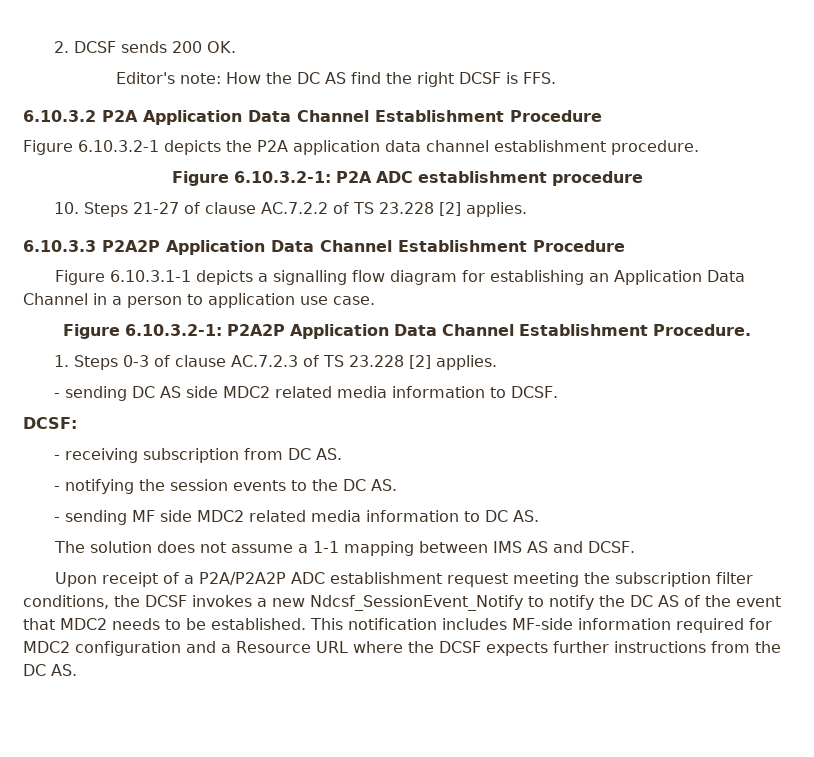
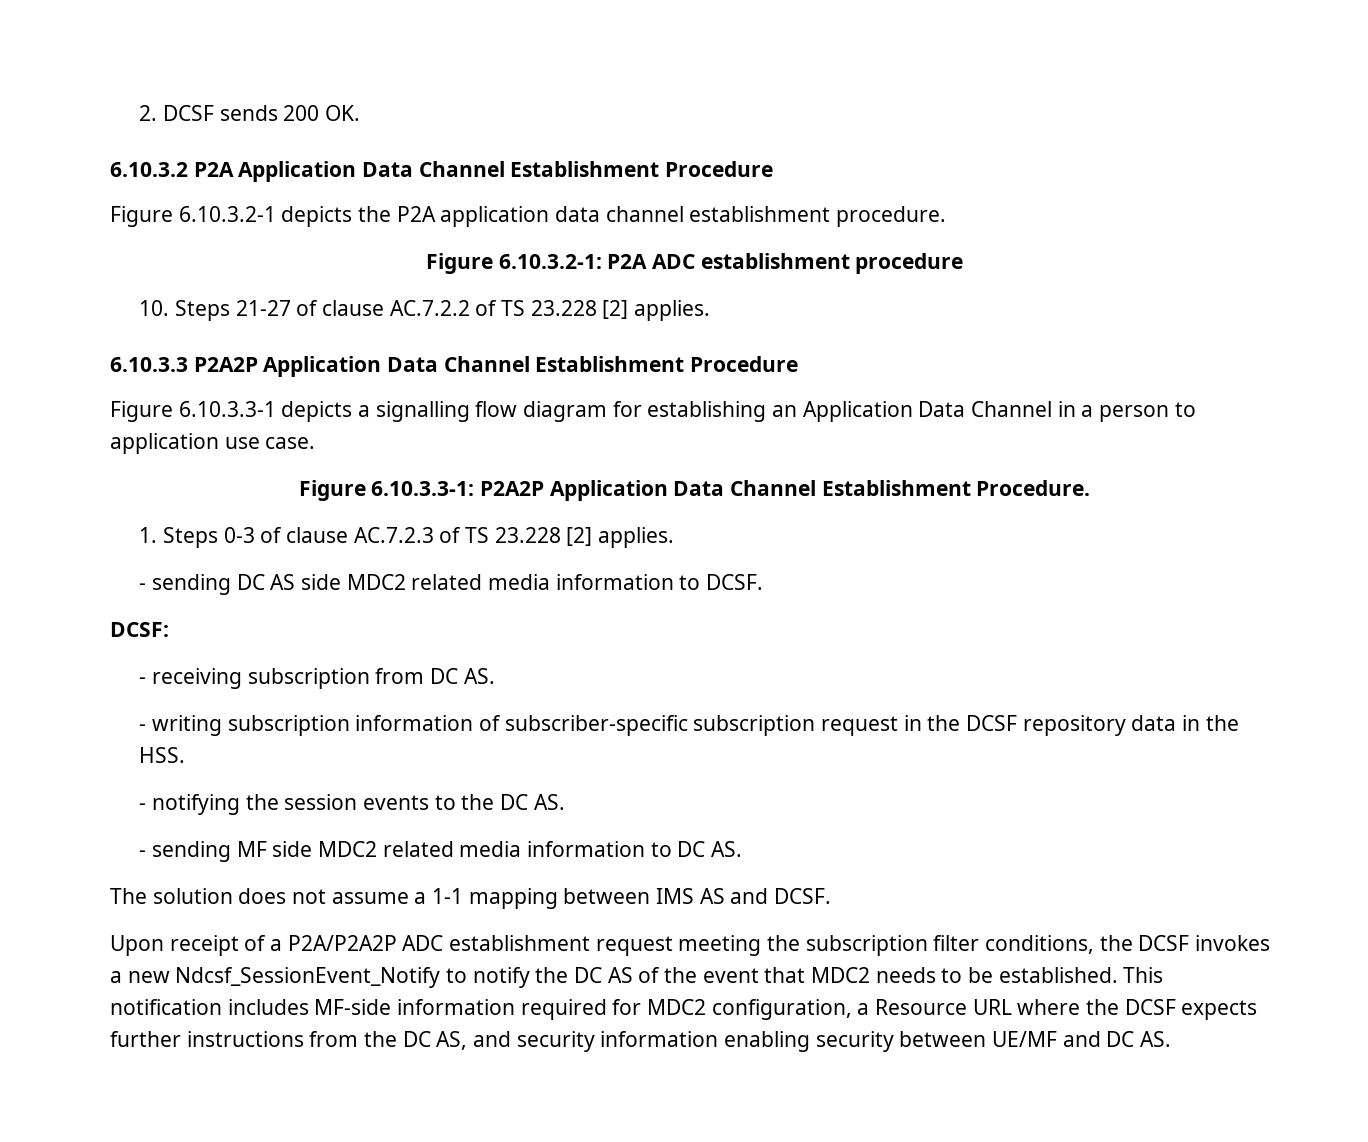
- Editor's note: How the DC AS find the right DCSF is FFS.
- Figure 6.10.3.1-1 depicts a signalling flow diagram for establishing an Application Data Channel in a person to application use case.
+ Figure 6.10.3.3-1 depicts a signalling flow diagram for establishing an Application Data Channel in a person to application use case.
- Figure 6.10.3.2-1: P2A2P Application Data Channel Establishment Procedure.
+ Figure 6.10.3.3-1: P2A2P Application Data Channel Establishment Procedure.
+ - writing subscription information of subscriber-specific subscription request in the DCSF repository data in the HSS.
- This notification includes MF-side information required for MDC2 configuration and a Resource URL where the DCSF expects further instructions from the DC AS.
+ This notification includes MF-side information required for MDC2 configuration, a Resource URL where the DCSF expects further instructions from the DC AS, and security information enabling security between UE/MF and DC AS.

